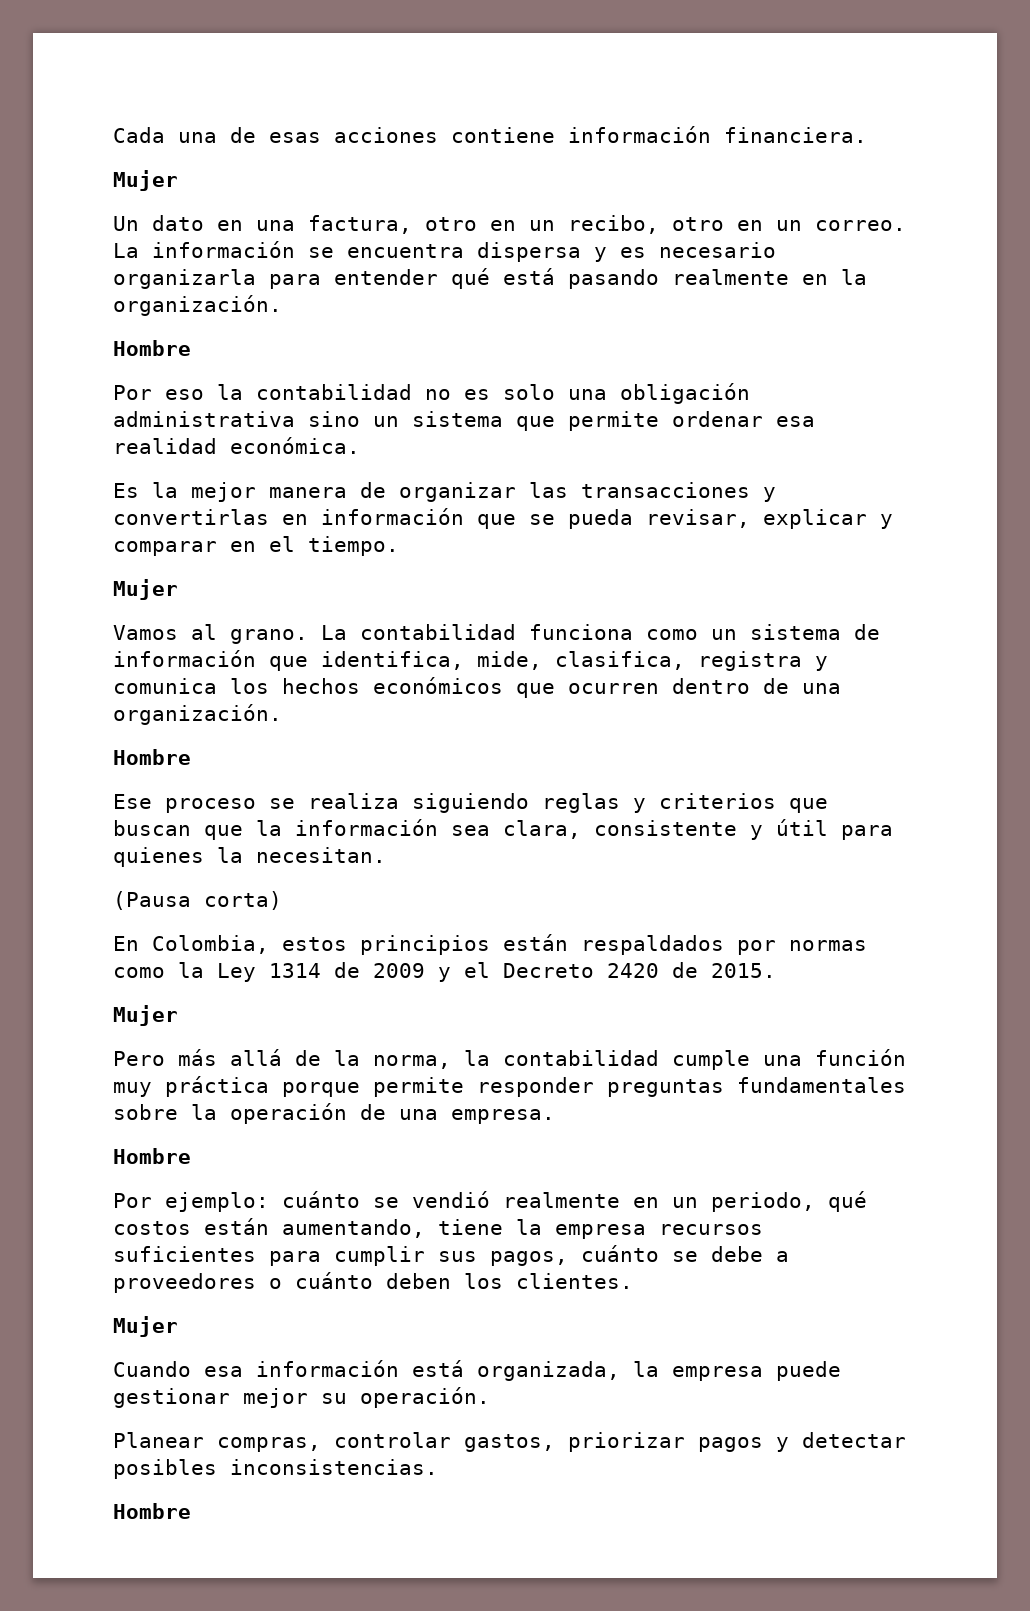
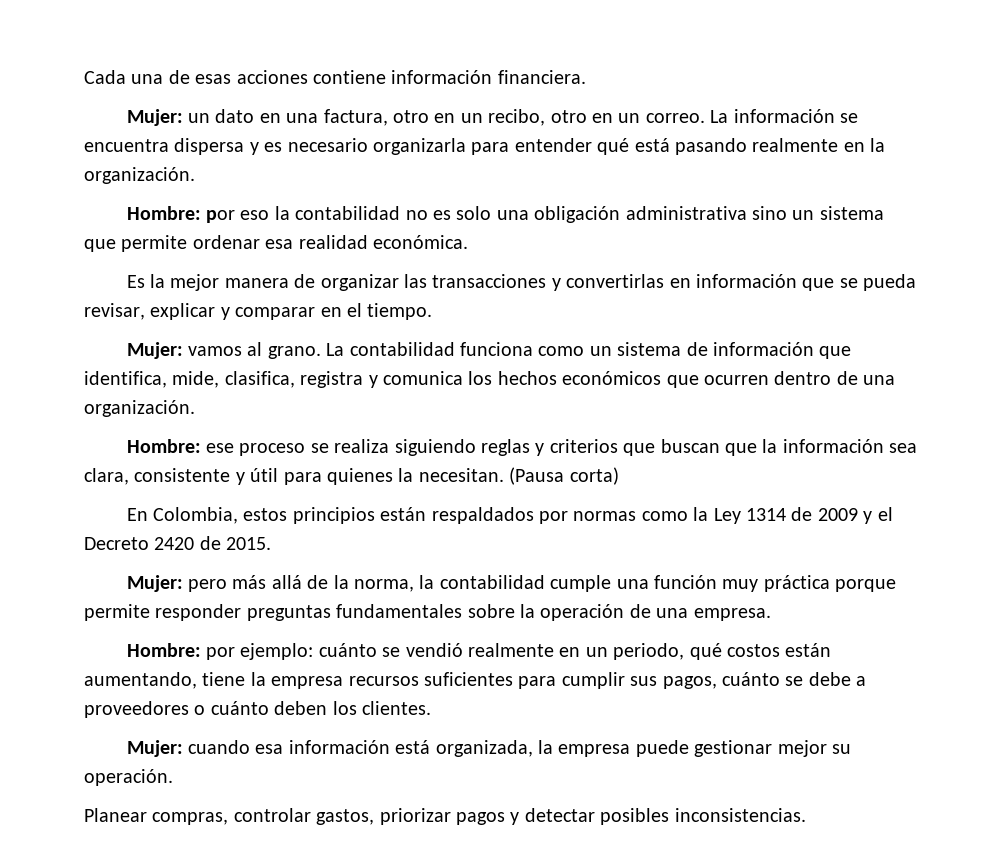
  Cada una de esas acciones contiene información financiera.
- Mujer
- Un dato en una factura, otro en un recibo, otro en un correo.
+ Mujer: un dato en una factura, otro en un recibo, otro en un correo.
  La información se encuentra dispersa y es necesario organizarla para entender qué está pasando realmente en la organización.
- Hombre
- Por eso la contabilidad no es solo una obligación administrativa sino un sistema que permite ordenar esa realidad económica.
+ Hombre: por eso la contabilidad no es solo una obligación administrativa sino un sistema que permite ordenar esa realidad económica.
  Es la mejor manera de organizar las transacciones y convertirlas en información que se pueda revisar, explicar y comparar en el tiempo.
- Mujer
- Vamos al grano.
+ Mujer: vamos al grano.
  La contabilidad funciona como un sistema de información que identifica, mide, clasifica, registra y comunica los hechos económicos que ocurren dentro de una organización.
- Hombre
- Ese proceso se realiza siguiendo reglas y criterios que buscan que la información sea clara, consistente y útil para quienes la necesitan.
- (Pausa corta)
+ Hombre: ese proceso se realiza siguiendo reglas y criterios que buscan que la información sea clara, consistente y útil para quienes la necesitan. (Pausa corta)
  En Colombia, estos principios están respaldados por normas como la Ley 1314 de 2009 y el Decreto 2420 de 2015.
- Mujer
- Pero más allá de la norma, la contabilidad cumple una función muy práctica porque permite responder preguntas fundamentales sobre la operación de una empresa.
- Hombre
- Por ejemplo:
+ Mujer: pero más allá de la norma, la contabilidad cumple una función muy práctica porque permite responder preguntas fundamentales sobre la operación de una empresa.
+ Hombre: por ejemplo:
  cuánto se vendió realmente en un periodo, qué costos están aumentando, tiene la empresa recursos suficientes para cumplir sus pagos, cuánto se debe a proveedores o cuánto deben los clientes.
- Mujer
- Cuando esa información está organizada, la empresa puede gestionar mejor su operación.
+ Mujer: cuando esa información está organizada, la empresa puede gestionar mejor su operación.
  Planear compras, controlar gastos, priorizar pagos y detectar posibles inconsistencias.
- Hombre

